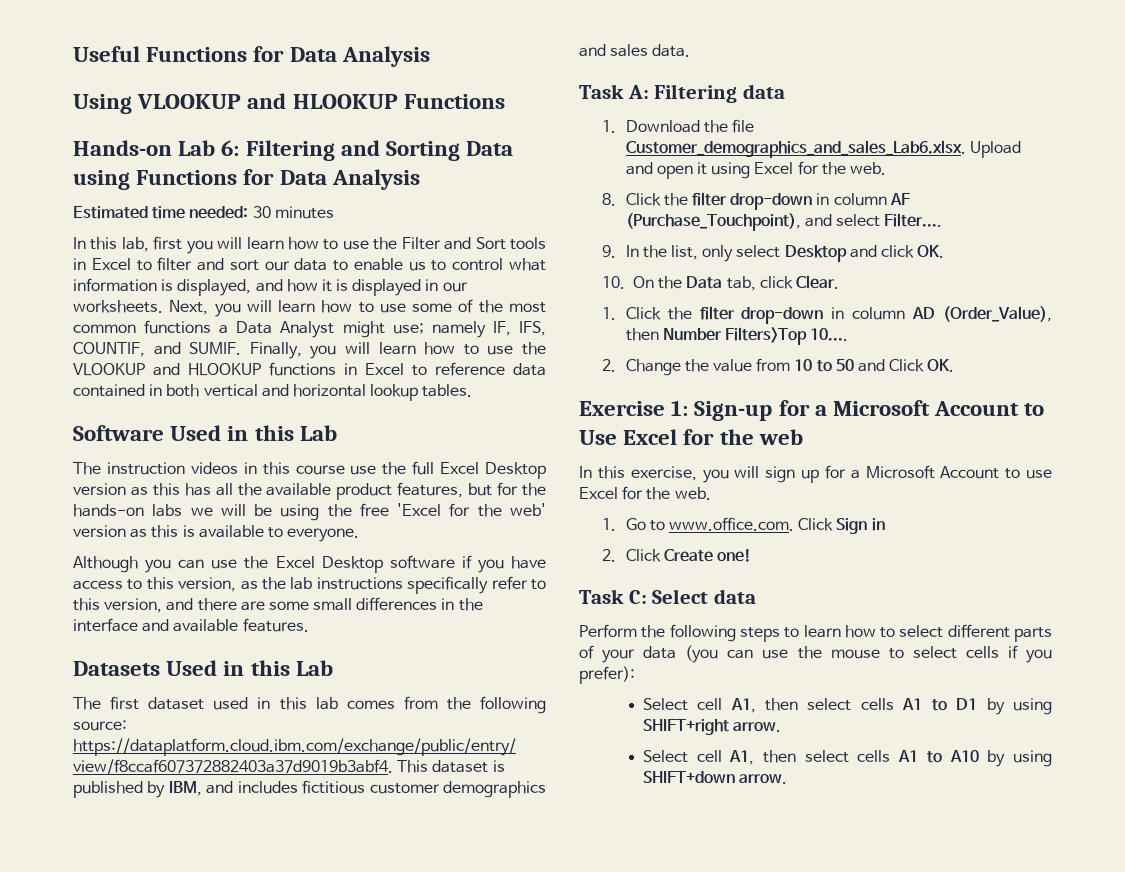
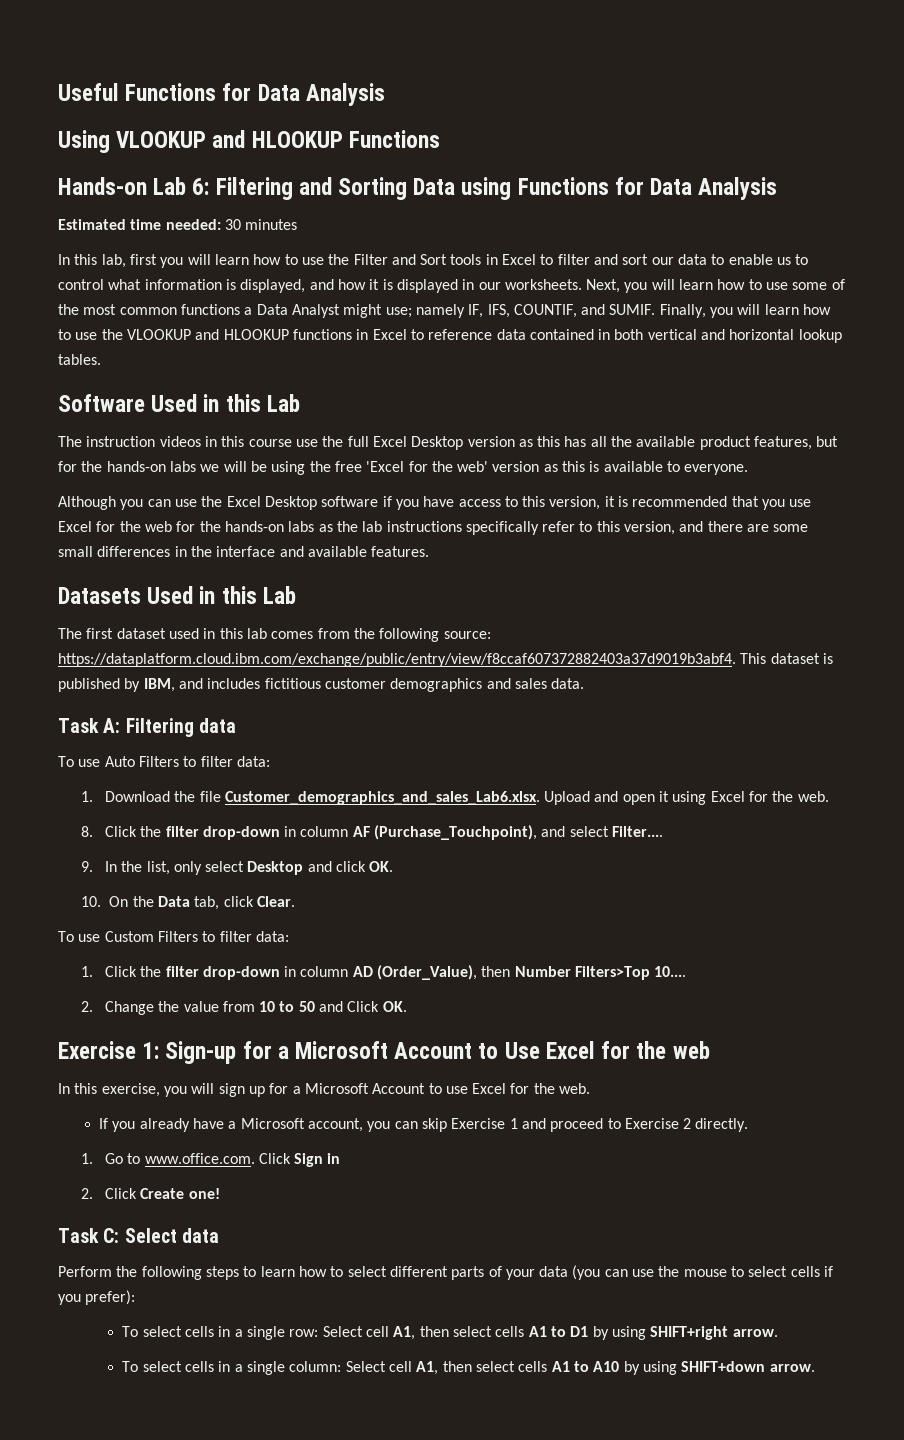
- Although you can use the Excel Desktop software if you have access to this version, as the lab instructions specifically refer to this version, and there are some small differences in the interface and available features.
+ Although you can use the Excel Desktop software if you have access to this version, it is recommended that you use Excel for the web for the hands-on labs as the lab instructions specifically refer to this version, and there are some small differences in the interface and available features.
+ To use Auto Filters to filter data:
+ To use Custom Filters to filter data:
+ If you already have a Microsoft account, you can skip Exercise 1 and proceed to Exercise 2 directly.
- Select cell A1, then select cells A1 to D1 by using SHIFT+right arrow.
+ To select cells in a single row: Select cell A1, then select cells A1 to D1 by using SHIFT+right arrow.
- Select cell A1, then select cells A1 to A10 by using SHIFT+down arrow.
+ To select cells in a single column: Select cell A1, then select cells A1 to A10 by using SHIFT+down arrow.

